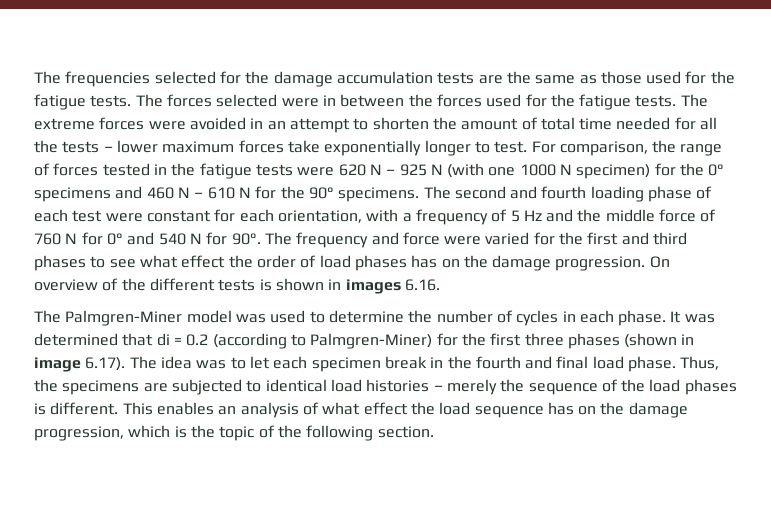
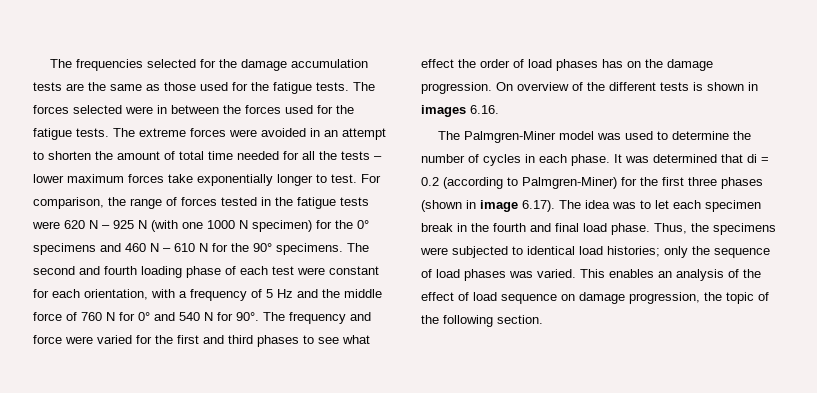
- Thus, the specimens are subjected to identical load histories – merely the sequence of the load phases is different.
+ Thus, the specimens were subjected to identical load histories; only the sequence of load phases was varied.
- This enables an analysis of what effect the load sequence has on the damage progression, which is the topic of the following section.
+ This enables an analysis of the effect of load sequence on damage progression, the topic of the following section.

